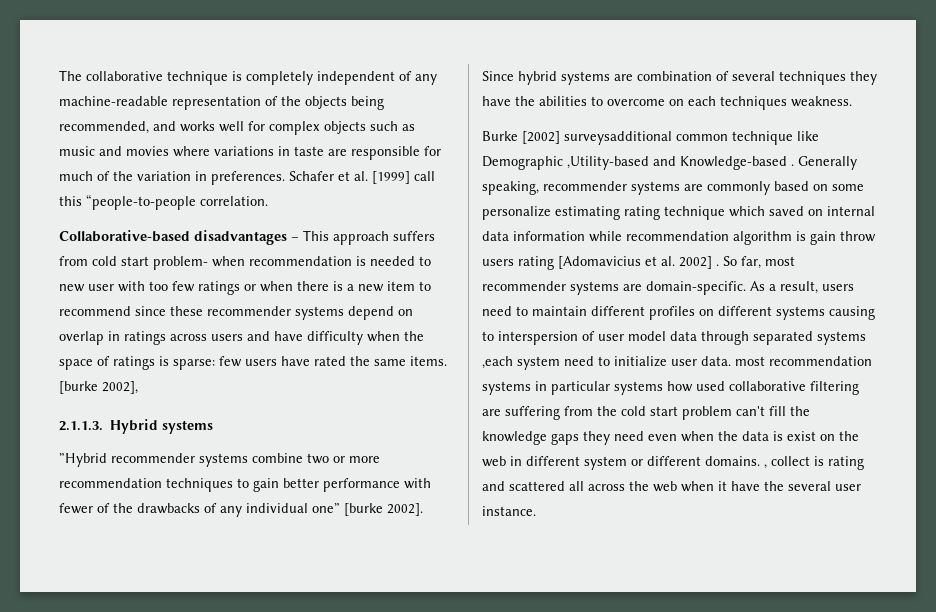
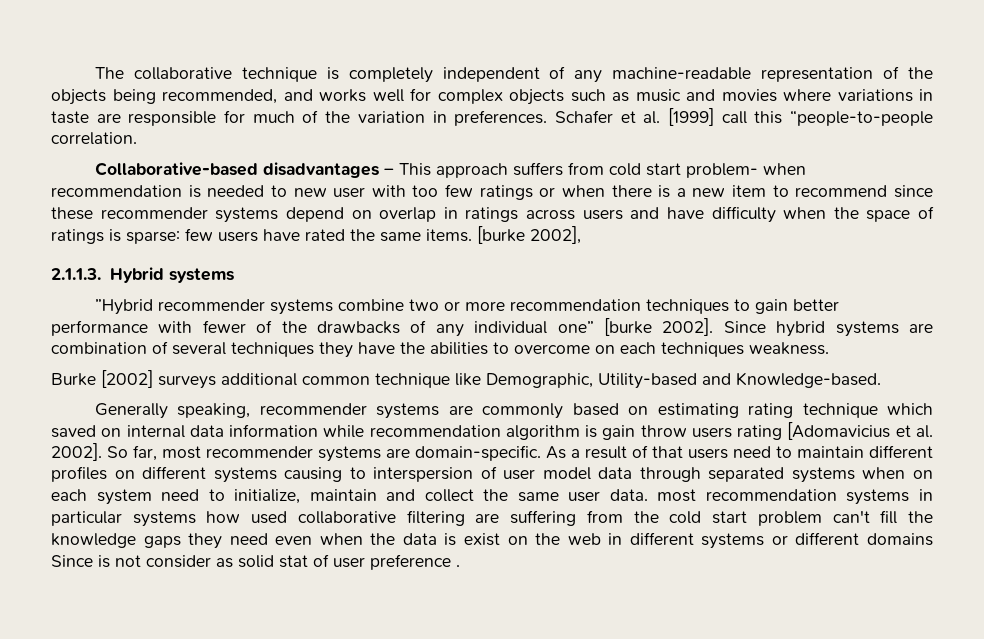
- Burke [2002] surveysadditional common technique like Demographic ,Utility-based and Knowledge-based . Generally speaking, recommender systems are commonly based on some personalize estimating rating technique which saved on internal data information while recommendation algorithm is gain throw users rating [Adomavicius et al. 2002] .
+ Burke [2002] surveys additional common technique like Demographic, Utility-based and Knowledge-based.
+ Generally speaking, recommender systems are commonly based on estimating rating technique which saved on internal data information while recommendation algorithm is gain throw users rating [Adomavicius et al. 2002].
- As a result, users need to maintain different profiles on different systems causing to interspersion of user model data through separated systems ,each system need to initialize user data. most recommendation systems in particular systems how used collaborative filtering are suffering from the cold start problem can't fill the knowledge gaps they need even when the data is exist on the web in different system or different domains. , collect is rating and scattered all across the web when it have the several user instance.
+ As a result of that users need to maintain different profiles on different systems causing to interspersion of user model data through separated systems when on each system need to initialize, maintain and collect the same user data. most recommendation systems in particular systems how used collaborative filtering are suffering from the cold start problem can't fill the knowledge gaps they need even when the data is exist on the web in different systems or different domains Since is not consider as solid stat of user preference .

